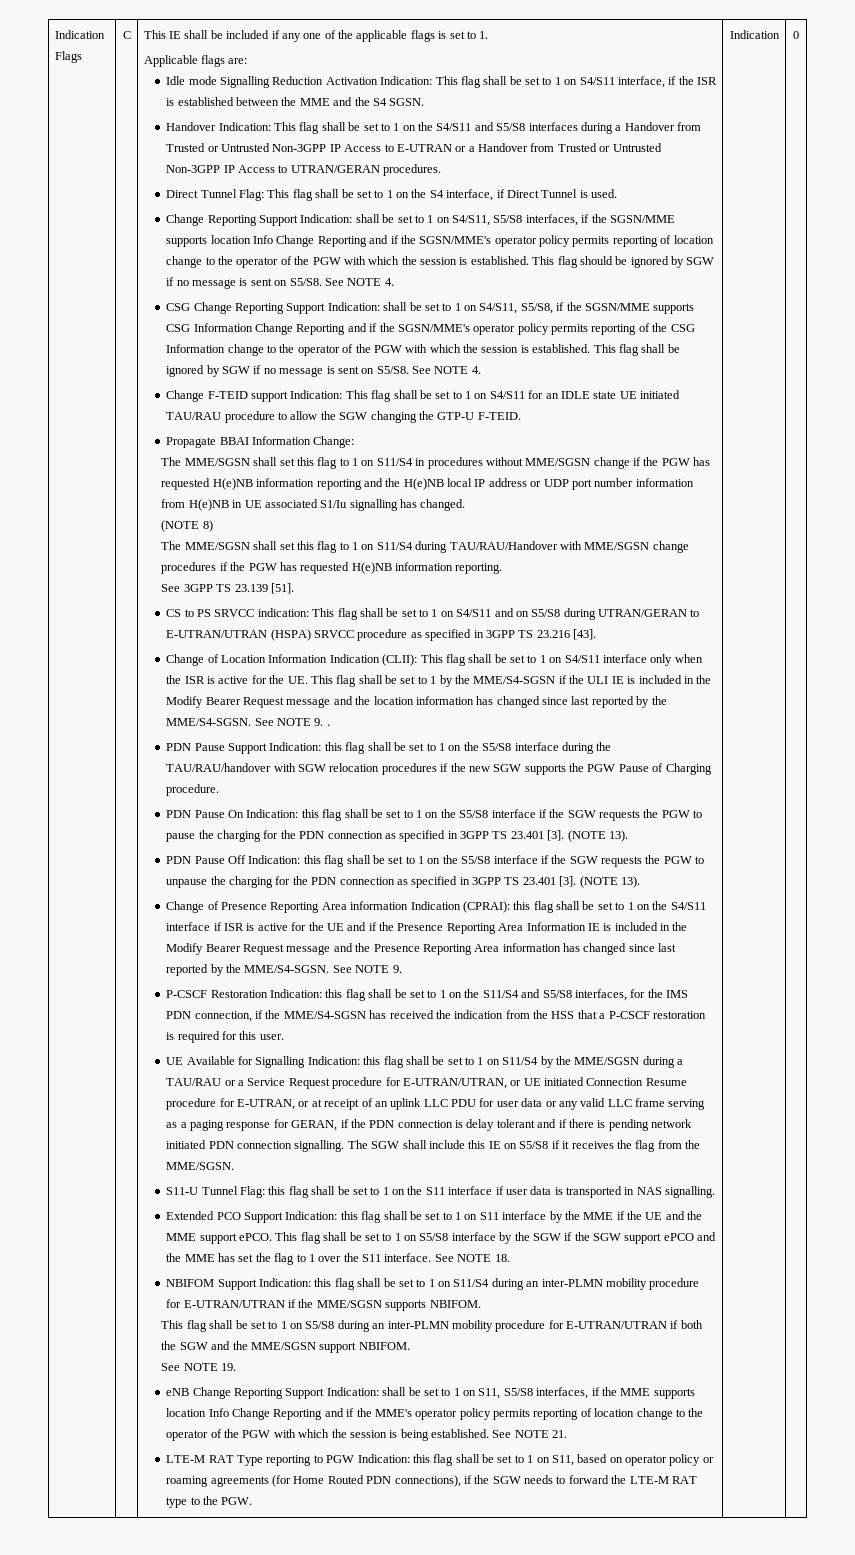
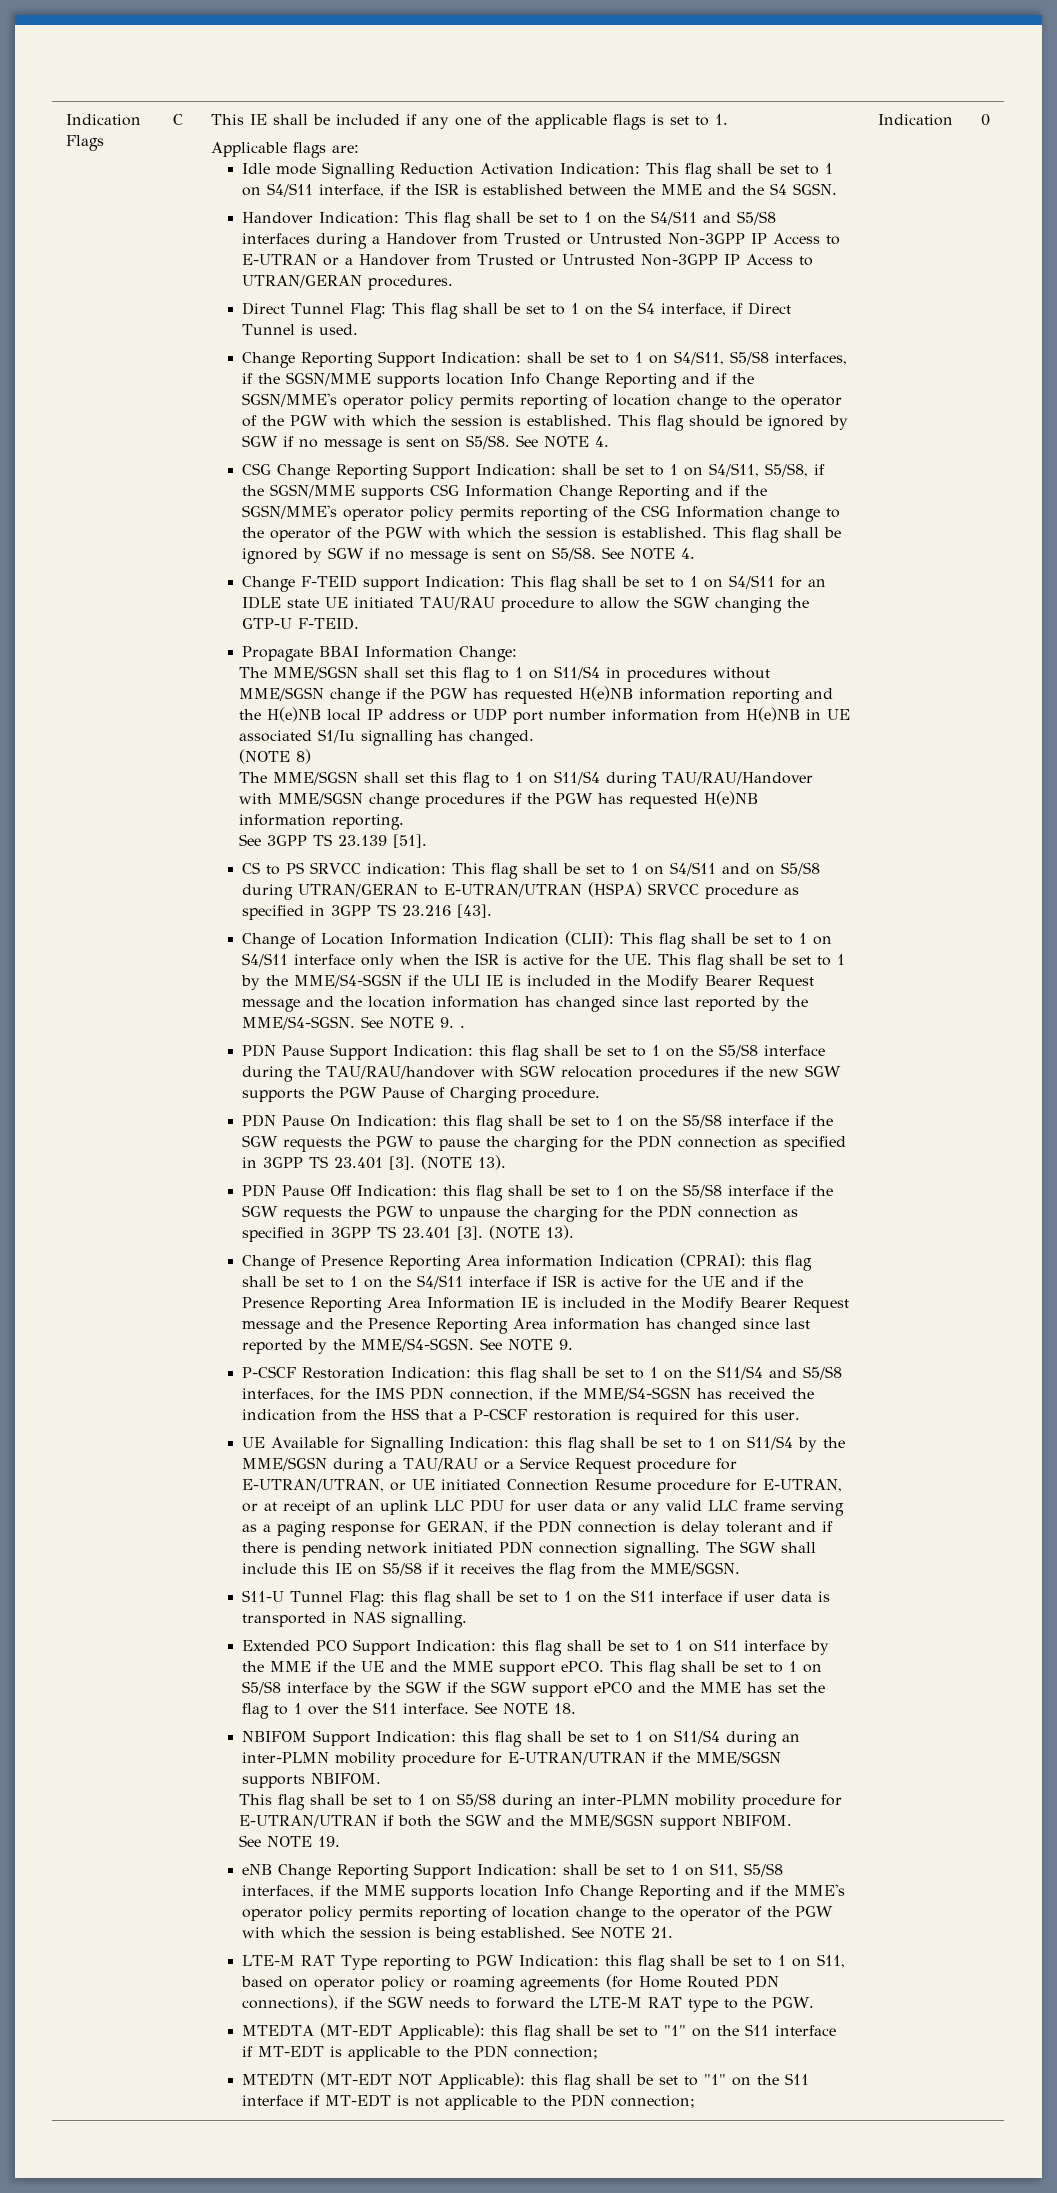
+ MTEDTA (MT-EDT Applicable): this flag shall be set to "1" on the S11 interface if MT-EDT is applicable to the PDN connection;
+ MTEDTN (MT-EDT NOT Applicable): this flag shall be set to "1" on the S11 interface if MT-EDT is not applicable to the PDN connection;

